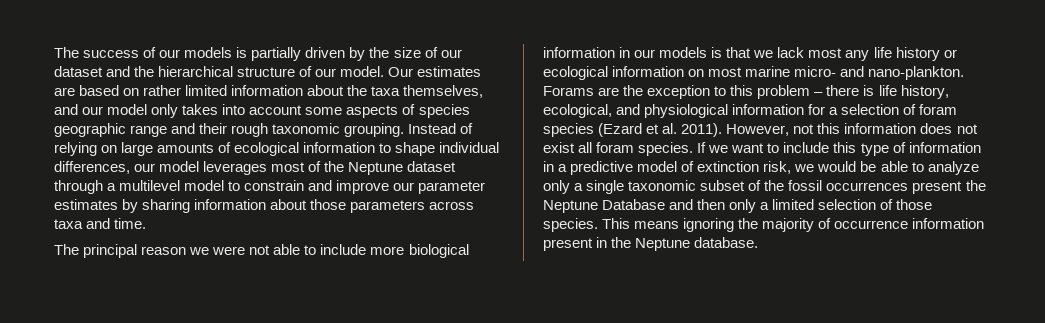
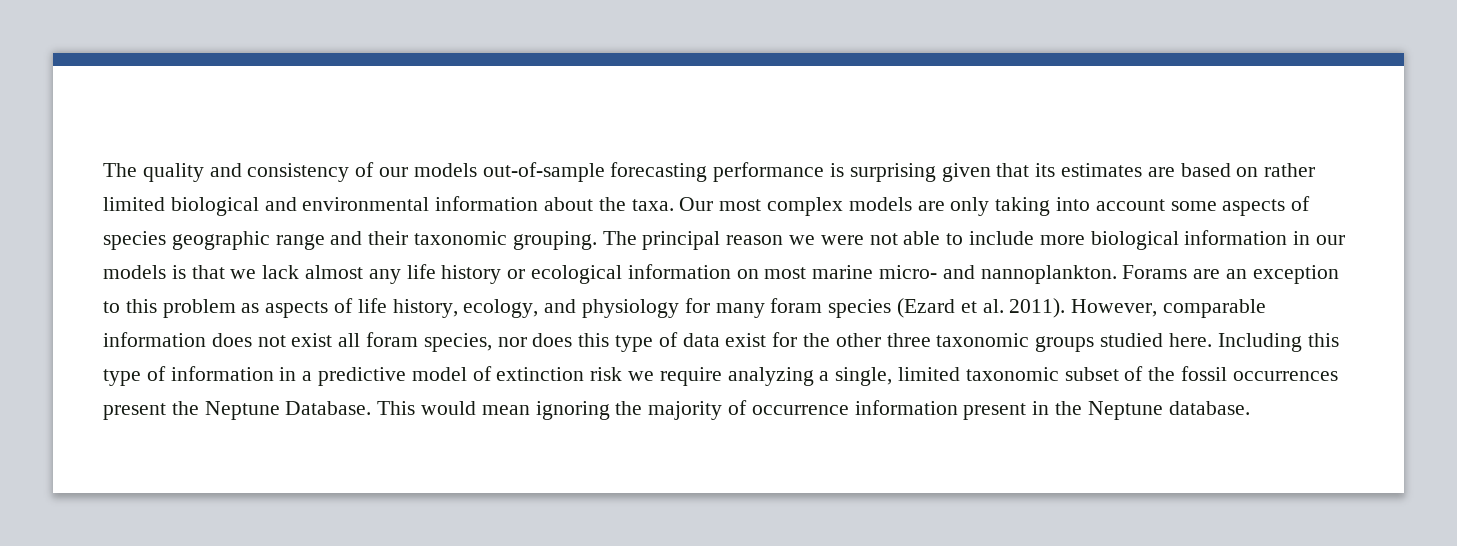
- The success of our models is partially driven by the size of our dataset and the hierarchical structure of our model. Our estimates are based on rather limited information about the taxa themselves, and our model only takes into account some aspects of species geographic range and their rough taxonomic grouping. Instead of relying on large amounts of ecological information to shape individual differences, our model leverages most of the Neptune dataset through a multilevel model to constrain and improve our parameter estimates by sharing information about those parameters across taxa and time.
- The principal reason we were not able to include more biological information in our models is that we lack most any life history or ecological information on most marine micro- and nano-plankton.
+ The quality and consistency of our models out-of-sample forecasting performance is surprising given that its estimates are based on rather limited biological and environmental information about the taxa. Our most complex models are only taking into account some aspects of species geographic range and their taxonomic grouping. The principal reason we were not able to include more biological information in our models is that we lack almost any life history or ecological information on most marine micro- and nannoplankton.
- Forams are the exception to this problem – there is life history, ecological, and physiological information for a selection of foram species (Ezard et al. 2011).
+ Forams are an exception to this problem as aspects of life history, ecology, and physiology for many foram species (Ezard et al. 2011).
- However, not this information does not exist all foram species. If we want to include this type of information in a predictive model of extinction risk, we would be able to analyze only a single taxonomic subset of the fossil occurrences present the Neptune Database and then only a limited selection of those species. This means ignoring the majority of occurrence information present in the Neptune database.
+ However, comparable information does not exist all foram species, nor does this type of data exist for the other three taxonomic groups studied here. Including this type of information in a predictive model of extinction risk we require analyzing a single, limited taxonomic subset of the fossil occurrences present the Neptune Database. This would mean ignoring the majority of occurrence information present in the Neptune database.

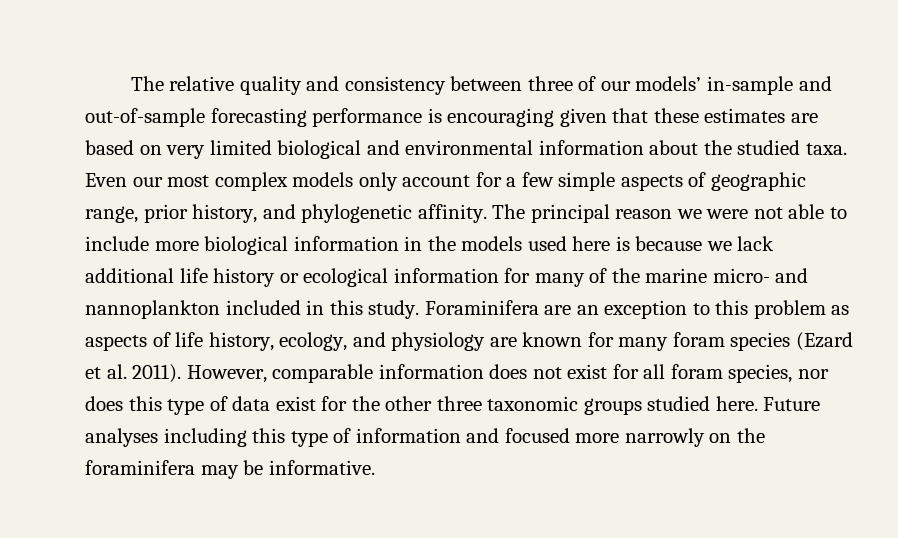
- The quality and consistency of our models out-of-sample forecasting performance is surprising given that its estimates are based on rather limited biological and environmental information about the taxa. Our most complex models are only taking into account some aspects of species geographic range and their taxonomic grouping.
+ The relative quality and consistency between three of our models’ in-sample and out-of-sample forecasting performance is encouraging given that these estimates are based on very limited biological and environmental information about the studied taxa. Even our most complex models only account for a few simple aspects of geographic range, prior history, and phylogenetic affinity.
- The principal reason we were not able to include more biological information in our models is that we lack almost any life history or ecological information on most marine micro- and nannoplankton. Forams are an exception to this problem as aspects of life history, ecology, and physiology for many foram species (Ezard et al. 2011).
+ The principal reason we were not able to include more biological information in the models used here is because we lack additional life history or ecological information for many of the marine micro- and nannoplankton included in this study. Foraminifera are an exception to this problem as aspects of life history, ecology, and physiology are known for many foram species (Ezard et al. 2011).
- However, comparable information does not exist all foram species, nor does this type of data exist for the other three taxonomic groups studied here.
+ However, comparable information does not exist for all foram species, nor does this type of data exist for the other three taxonomic groups studied here.
- Including this type of information in a predictive model of extinction risk we require analyzing a single, limited taxonomic subset of the fossil occurrences present the Neptune Database. This would mean ignoring the majority of occurrence information present in the Neptune database.
+ Future analyses including this type of information and focused more narrowly on the foraminifera may be informative.

